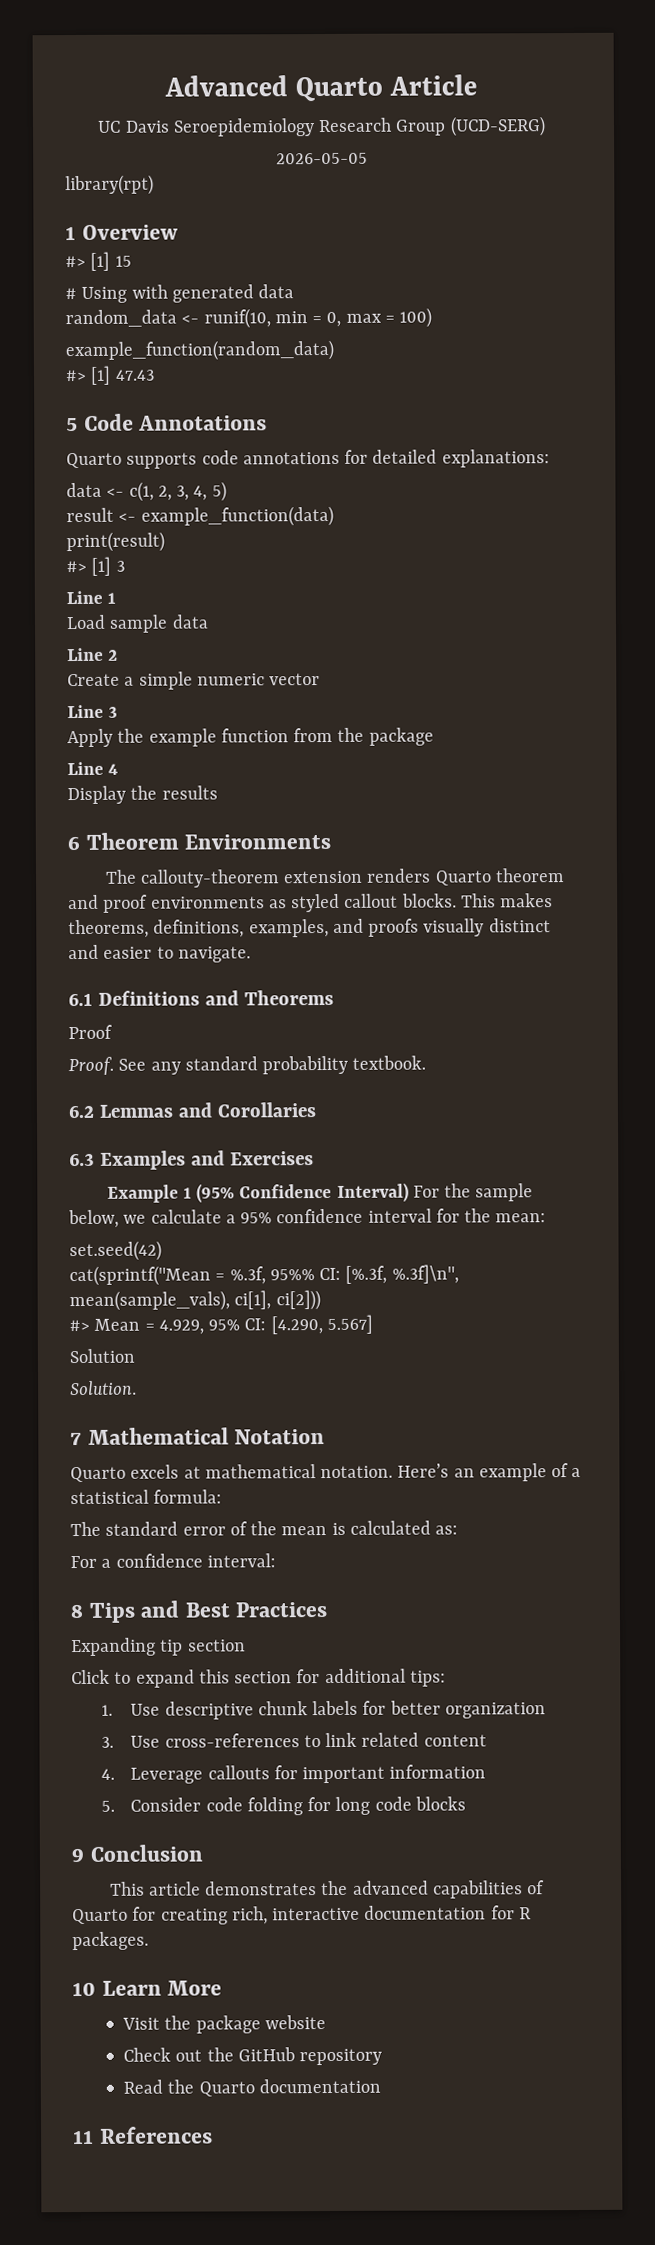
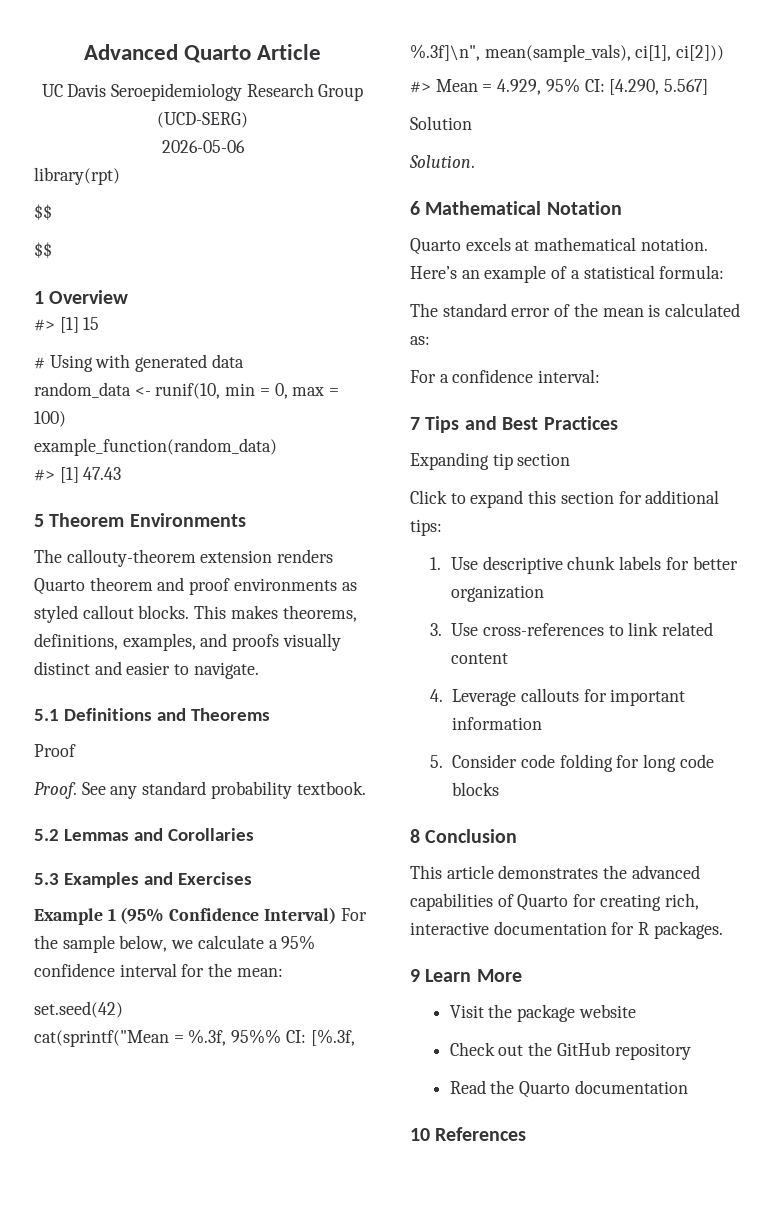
- 2026-05-05
+ 2026-05-06
  library(rpt)
+ $$
+ $$
- 5 Code Annotations
- Quarto supports code annotations for detailed explanations:
- data <- c(1, 2, 3, 4, 5)
- result <- example_function(data)
- print(result)
- #> [1] 3
- Line 1
- Load sample data
- Line 2
- Create a simple numeric vector
- Line 3
- Apply the example function from the package
- Line 4
- Display the results
- 6 Theorem Environments
+ 5 Theorem Environments
- 6.1 Definitions and Theorems
+ 5.1 Definitions and Theorems
- 6.2 Lemmas and Corollaries
+ 5.2 Lemmas and Corollaries
- 6.3 Examples and Exercises
+ 5.3 Examples and Exercises
- 7 Mathematical Notation
+ 6 Mathematical Notation
- 8 Tips and Best Practices
+ 7 Tips and Best Practices
- 9 Conclusion
+ 8 Conclusion
- 10 Learn More
+ 9 Learn More
- 11 References
+ 10 References

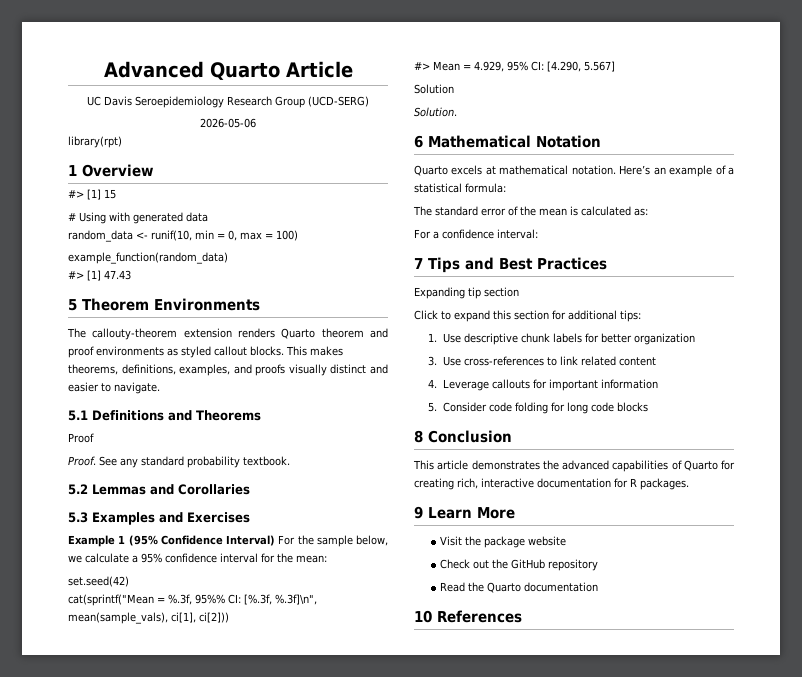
  library(rpt)
- $$
- $$

